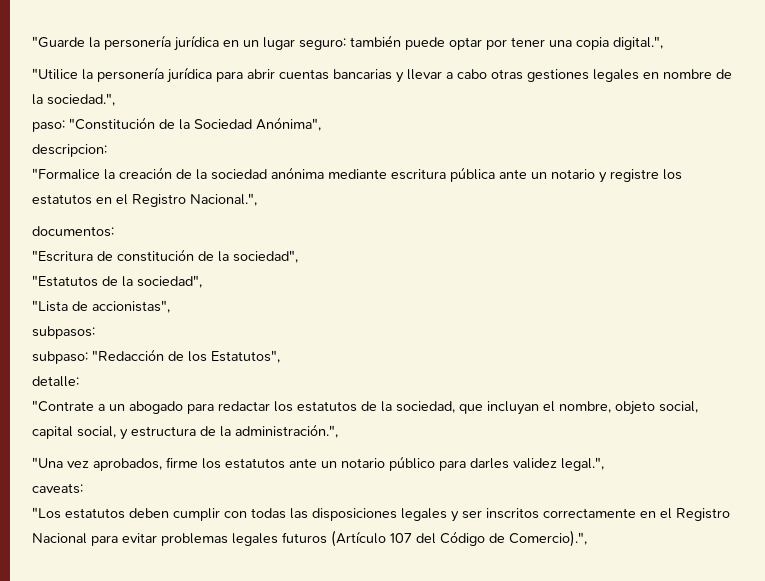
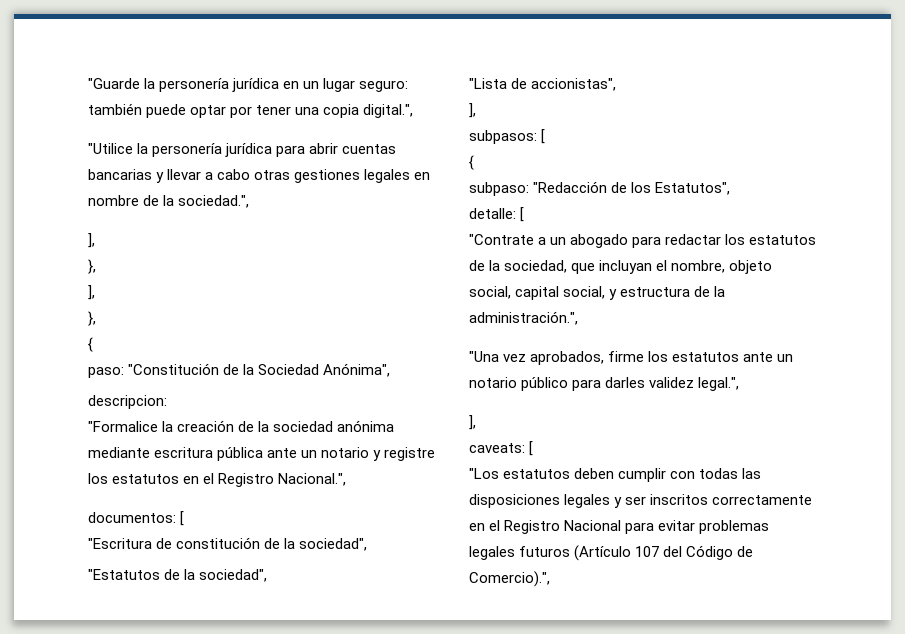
  "Utilice la personería jurídica para abrir cuentas bancarias y llevar a cabo otras gestiones legales en nombre de la sociedad.",
+ ],
+ },
+ ],
+ },
+ {
- documentos:
+ documentos: [
  "Lista de accionistas",
+ ],
- subpasos:
+ subpasos: [
+ {
- detalle:
+ detalle: [
  "Una vez aprobados, firme los estatutos ante un notario público para darles validez legal.",
+ ],
- caveats:
+ caveats: [

